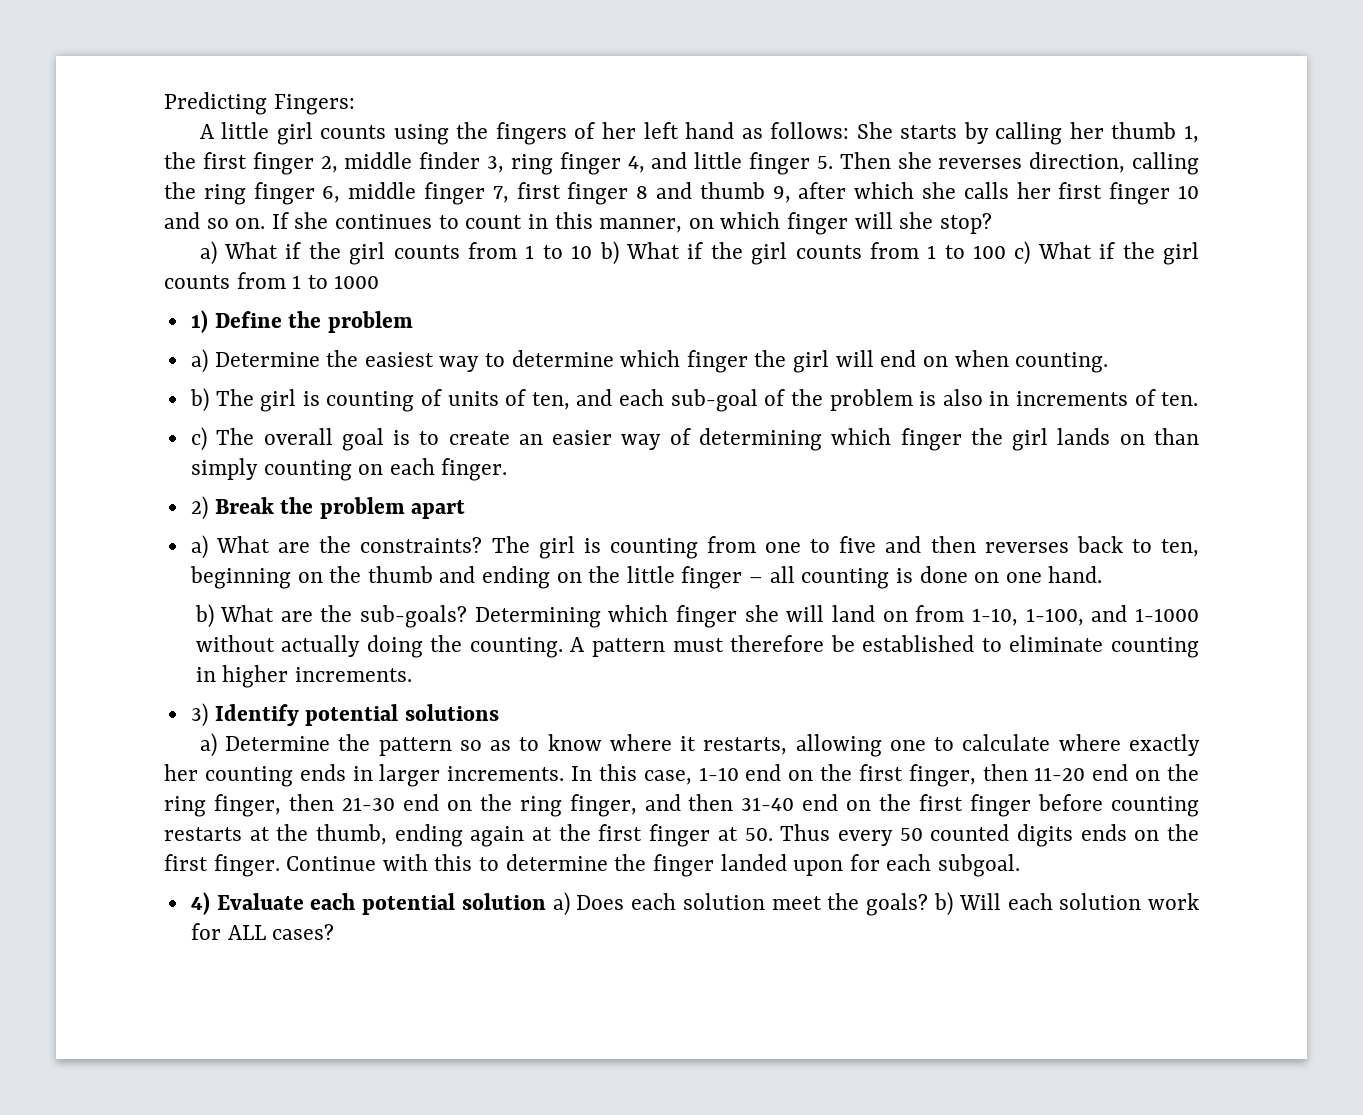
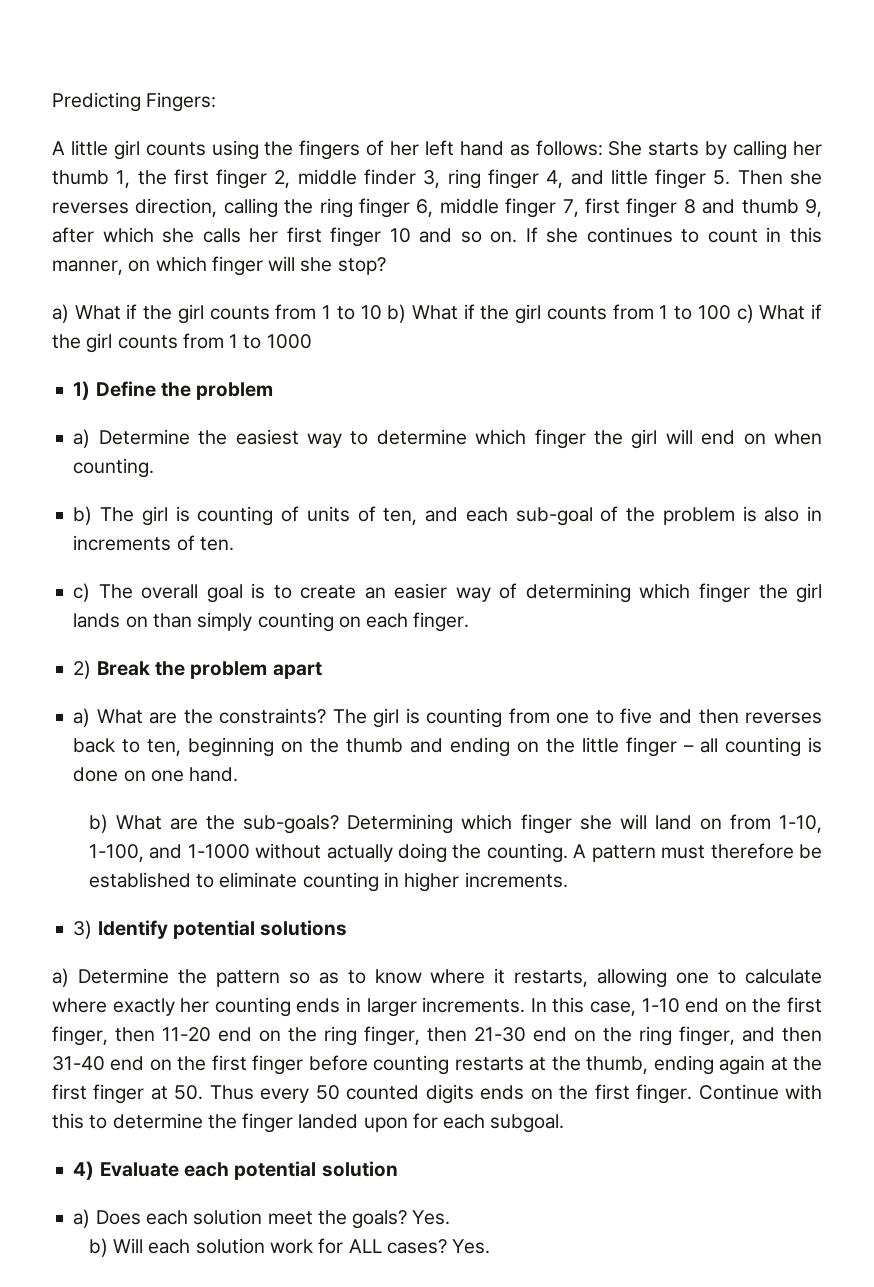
- 4) Evaluate each potential solution a) Does each solution meet the goals? b) Will each solution work for ALL cases?
+ 4) Evaluate each potential solution
+ a) Does each solution meet the goals? Yes.
+ b) Will each solution work for ALL cases? Yes.

